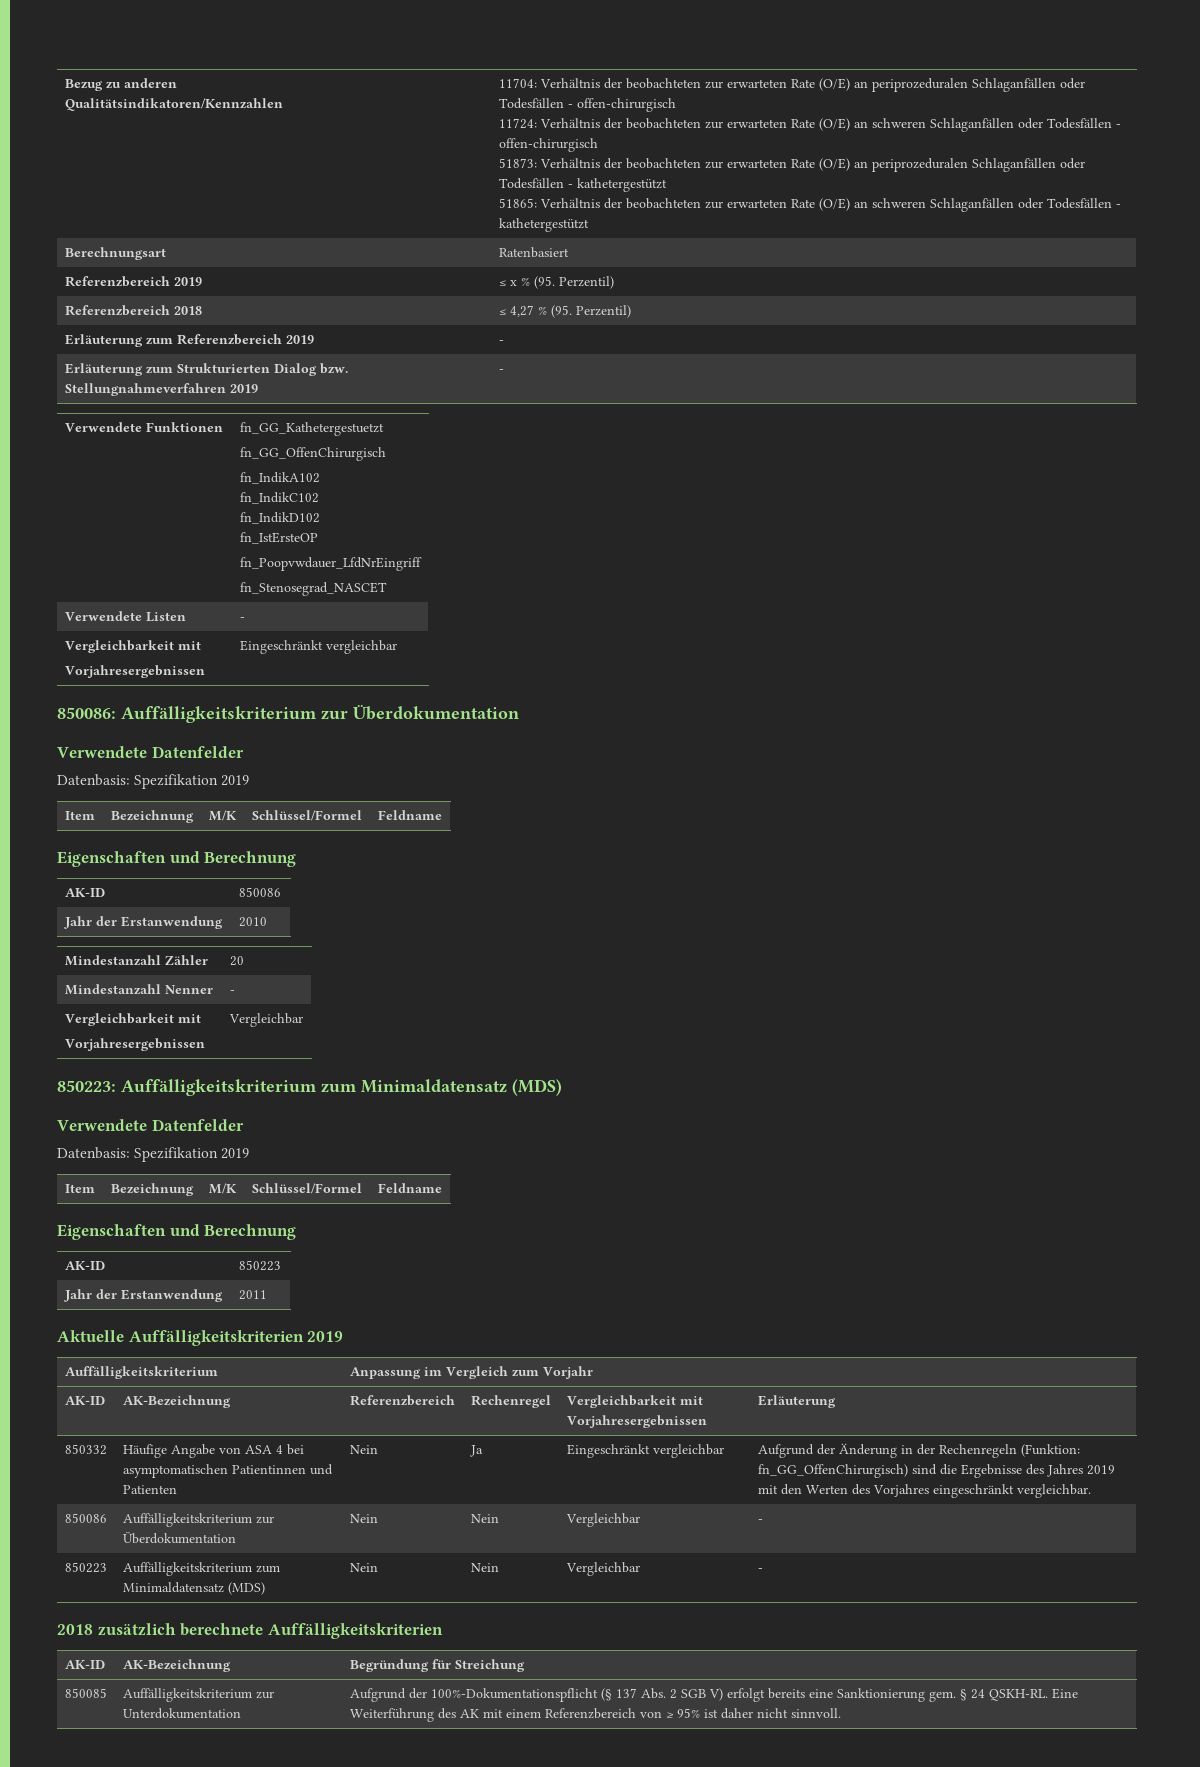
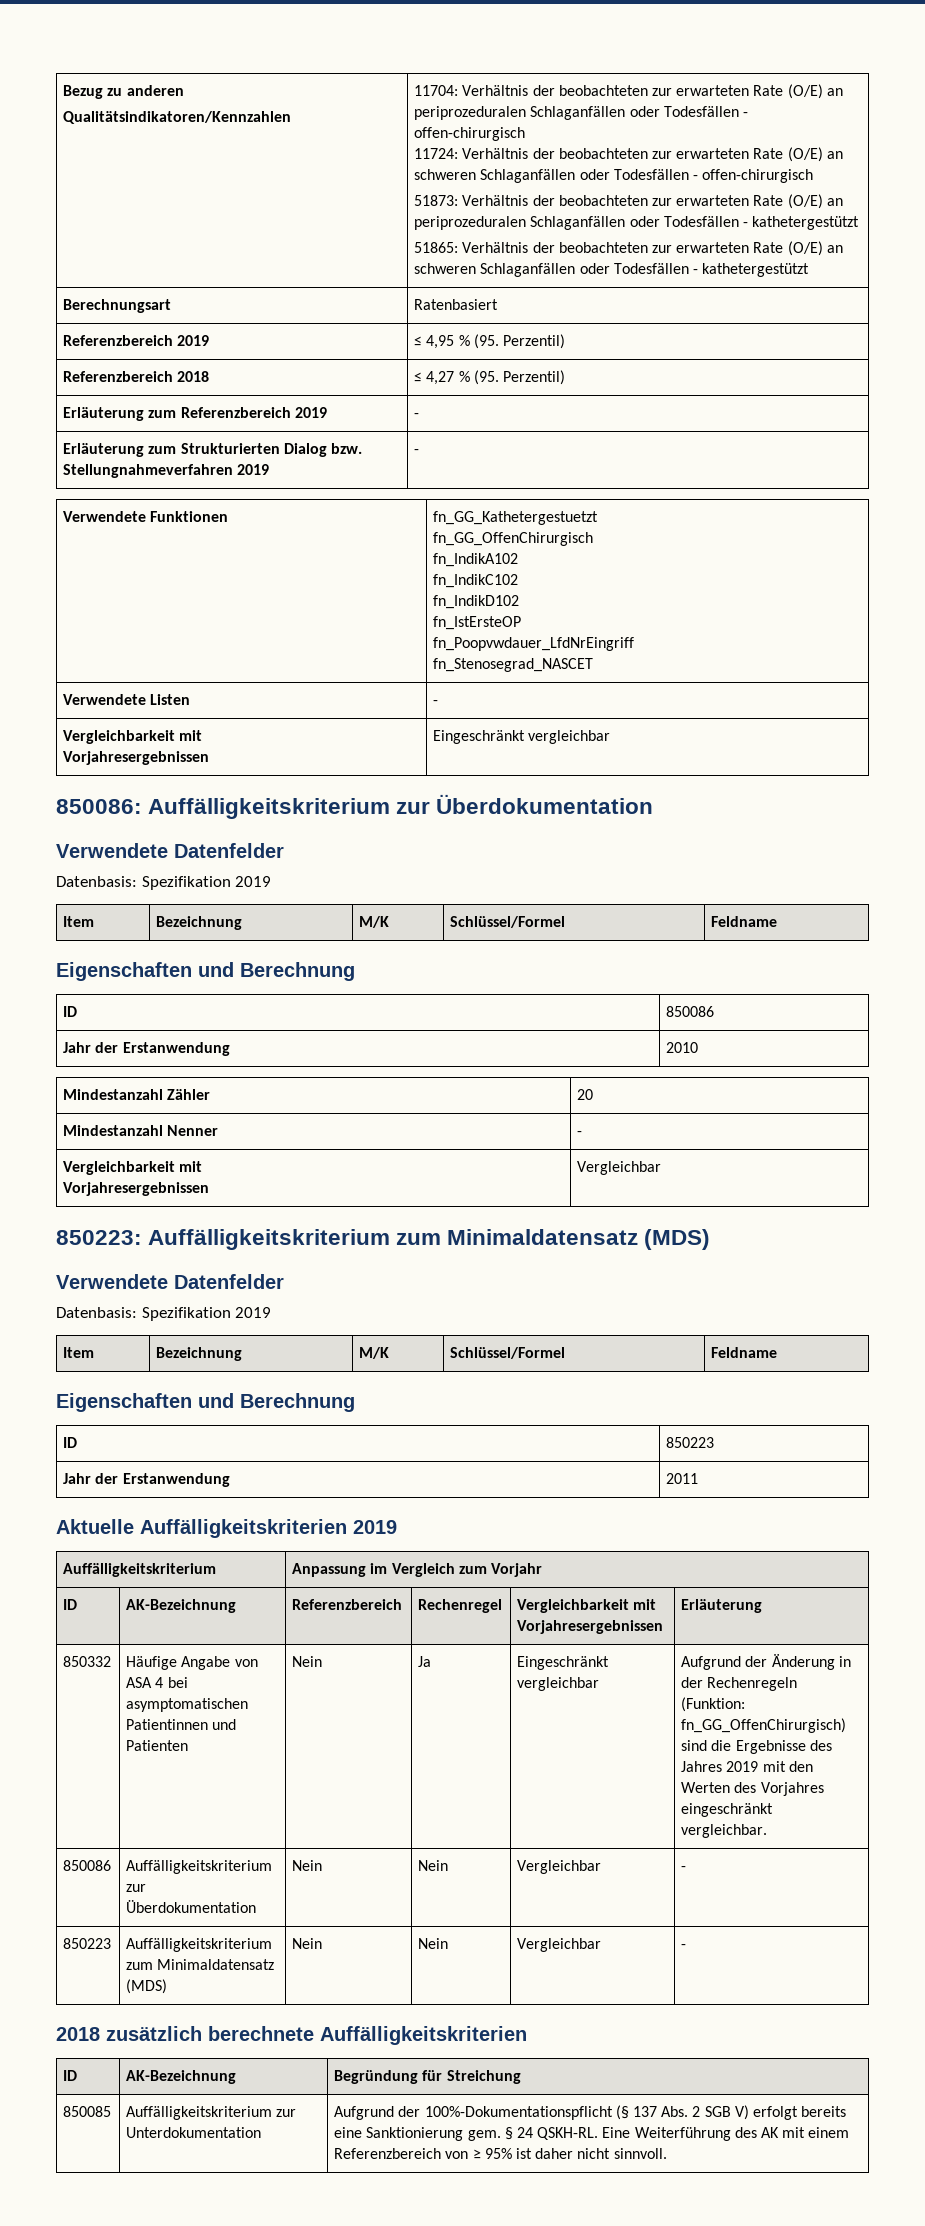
- Referenzbereich 2019 | ≤ x % (95. Perzentil)
+ Referenzbereich 2019 | ≤ 4,95 % (95. Perzentil)
- AK-ID | 850086
+ ID | 850086
- AK-ID | 850223
+ ID | 850223
- AK-ID | AK-Bezeichnung | Referenzbereich | Rechenregel | Vergleichbarkeit mit Vorjahresergebnissen | Erläuterung
+ ID | AK-Bezeichnung | Referenzbereich | Rechenregel | Vergleichbarkeit mit Vorjahresergebnissen | Erläuterung
- AK-ID | AK-Bezeichnung | Begründung für Streichung
+ ID | AK-Bezeichnung | Begründung für Streichung

